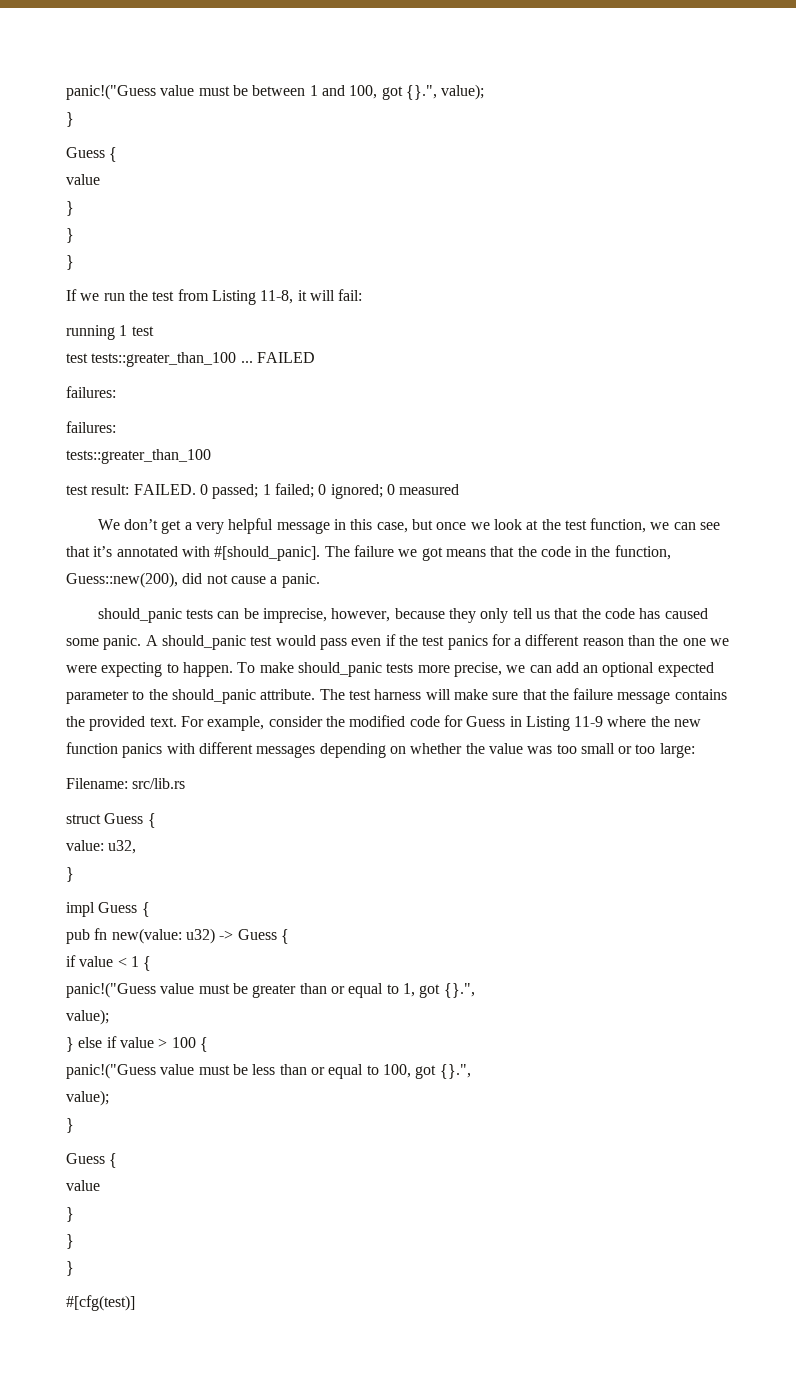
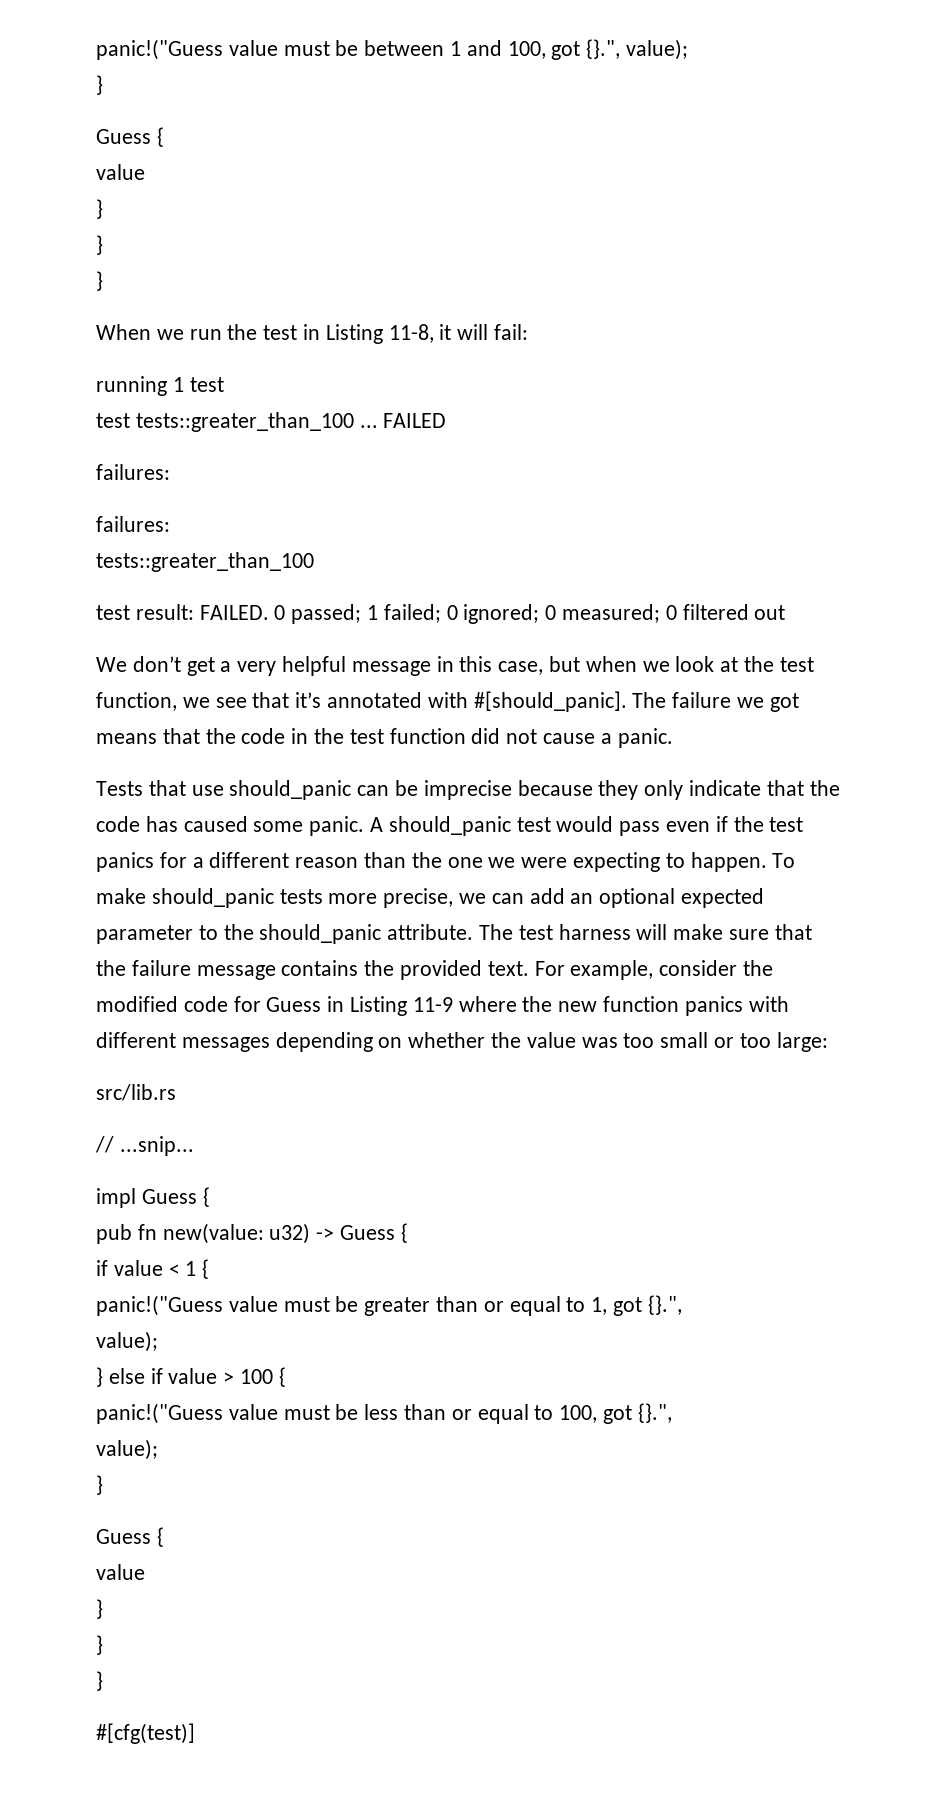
- If we run the test from Listing 11-8, it will fail:
+ When we run the test in Listing 11-8, it will fail:
- 0 passed; 1 failed; 0 ignored; 0 measured
+ 0 passed; 1 failed; 0 ignored; 0 measured; 0 filtered out
- We don’t get a very helpful message in this case, but once we look at the test function, we can see that it’s annotated with #[should_panic].
+ We don’t get a very helpful message in this case, but when we look at the test function, we see that it’s annotated with #[should_panic].
- The failure we got means that the code in the function, Guess::new(200), did not cause a panic.
+ The failure we got means that the code in the test function did not cause a panic.
- should_panic tests can be imprecise, however, because they only tell us that the code has caused some panic.
+ Tests that use should_panic can be imprecise because they only indicate that the code has caused some panic.
- Filename: src/lib.rs
+ src/lib.rs
- struct Guess {
- value: u32,
- }
+ // ...snip...

